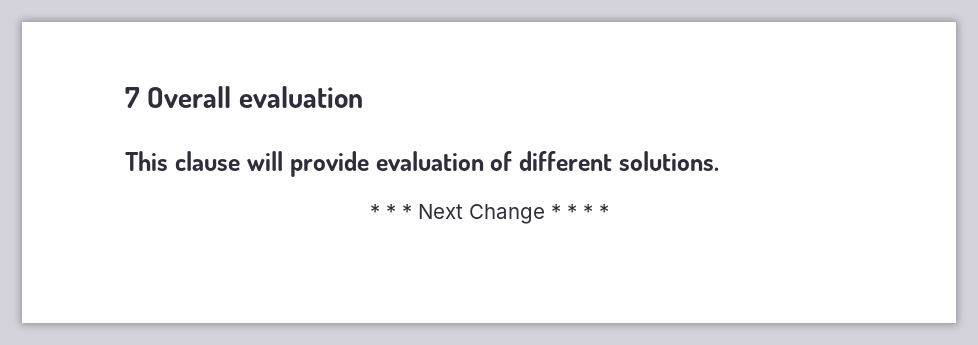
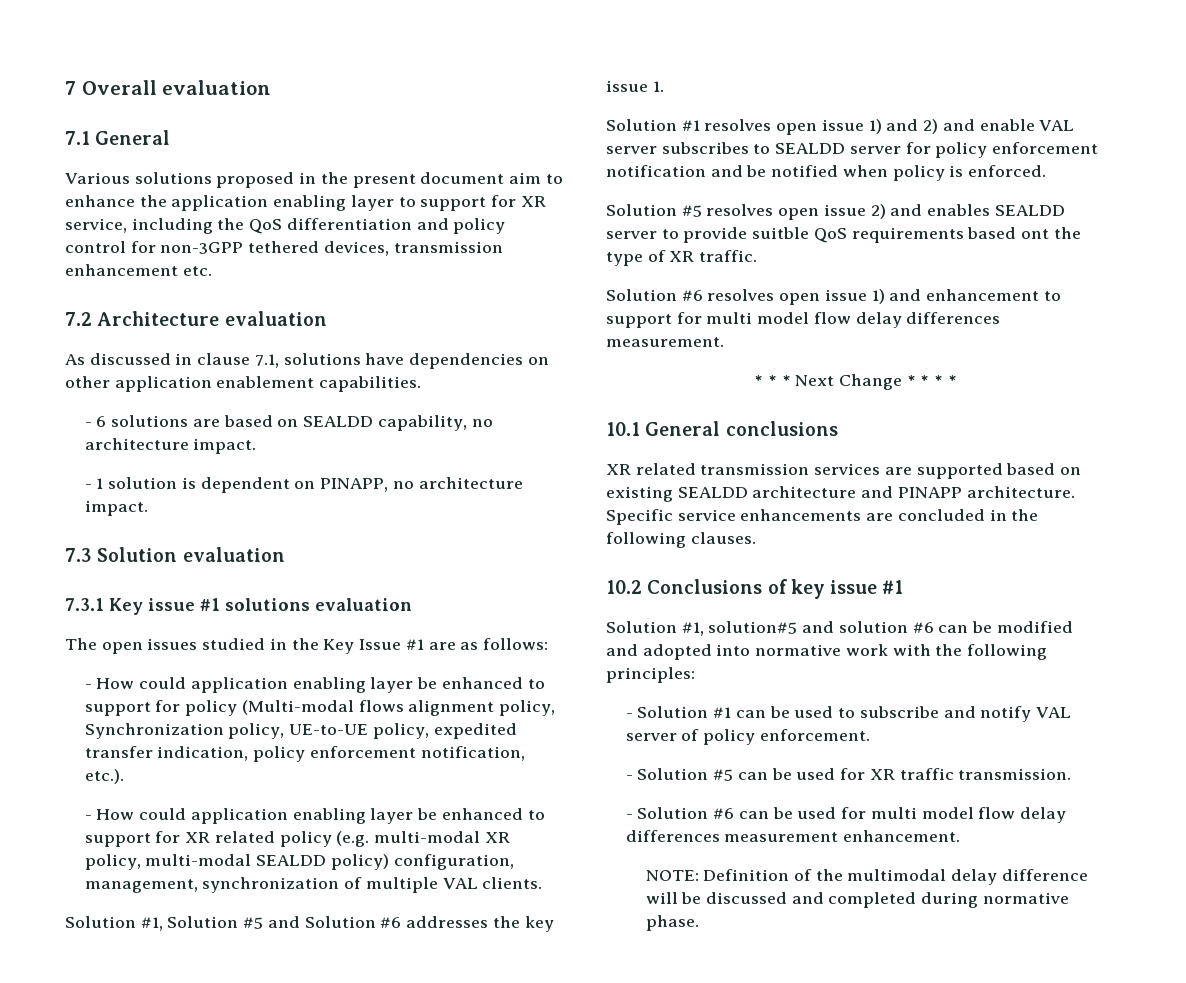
- This clause will provide evaluation of different solutions.
+ 7.1 General
+ Various solutions proposed in the present document aim to enhance the application enabling layer to support for XR service, including the QoS differentiation and policy control for non-3GPP tethered devices, transmission enhancement etc.
+ 7.2 Architecture evaluation
+ As discussed in clause 7.1, solutions have dependencies on other application enablement capabilities.
+ - 6 solutions are based on SEALDD capability, no architecture impact.
+ - 1 solution is dependent on PINAPP, no architecture impact.
+ 7.3 Solution evaluation
+ 7.3.1 Key issue #1 solutions evaluation
+ The open issues studied in the Key Issue #1 are as follows:
+ - How could application enabling layer be enhanced to support for policy (Multi-modal flows alignment policy, Synchronization policy, UE-to-UE policy, expedited transfer indication, policy enforcement notification, etc.).
+ - How could application enabling layer be enhanced to support for XR related policy (e.g. multi-modal XR policy, multi-modal SEALDD policy) configuration, management, synchronization of multiple VAL clients.
+ Solution #1, Solution #5 and Solution #6 addresses the key issue 1.
+ Solution #1 resolves open issue 1) and 2) and enable VAL server subscribes to SEALDD server for policy enforcement notification and be notified when policy is enforced.
+ Solution #5 resolves open issue 2) and enables SEALDD server to provide suitble QoS requirements based ont the type of XR traffic.
+ Solution #6 resolves open issue 1) and enhancement to support for multi model flow delay differences measurement.
+ 10.1 General conclusions
+ XR related transmission services are supported based on existing SEALDD architecture and PINAPP architecture. Specific service enhancements are concluded in the following clauses.
+ 10.2 Conclusions of key issue #1
+ Solution #1, solution#5 and solution #6 can be modified and adopted into normative work with the following principles:
+ - Solution #1 can be used to subscribe and notify VAL server of policy enforcement.
+ - Solution #5 can be used for XR traffic transmission.
+ - Solution #6 can be used for multi model flow delay differences measurement enhancement.
+ NOTE: Definition of the multimodal delay difference will be discussed and completed during normative phase.

